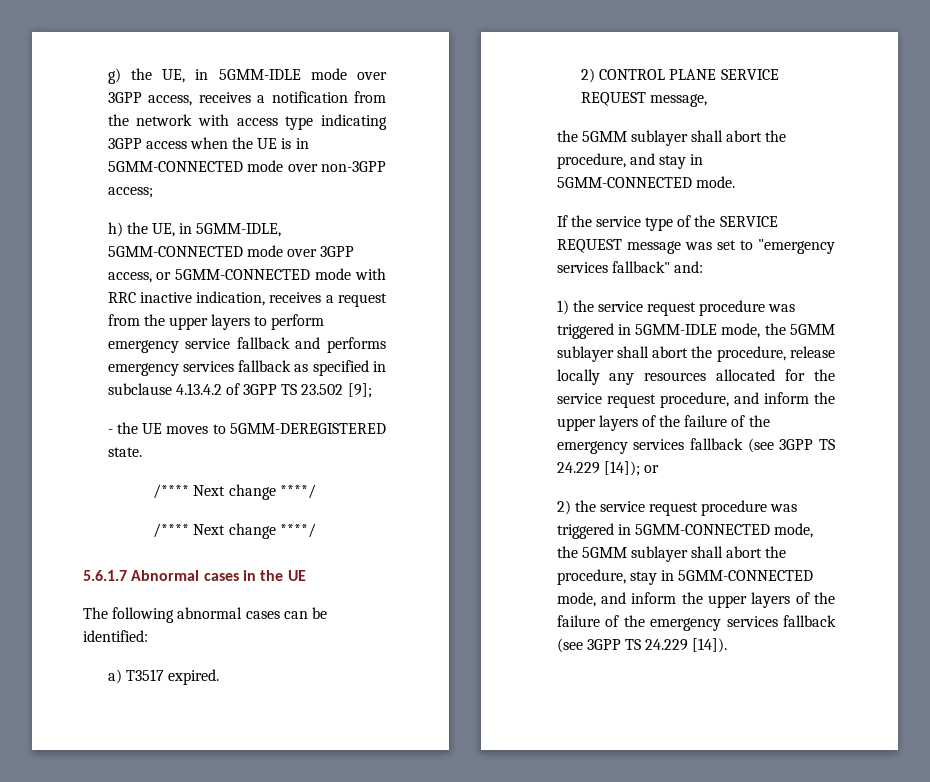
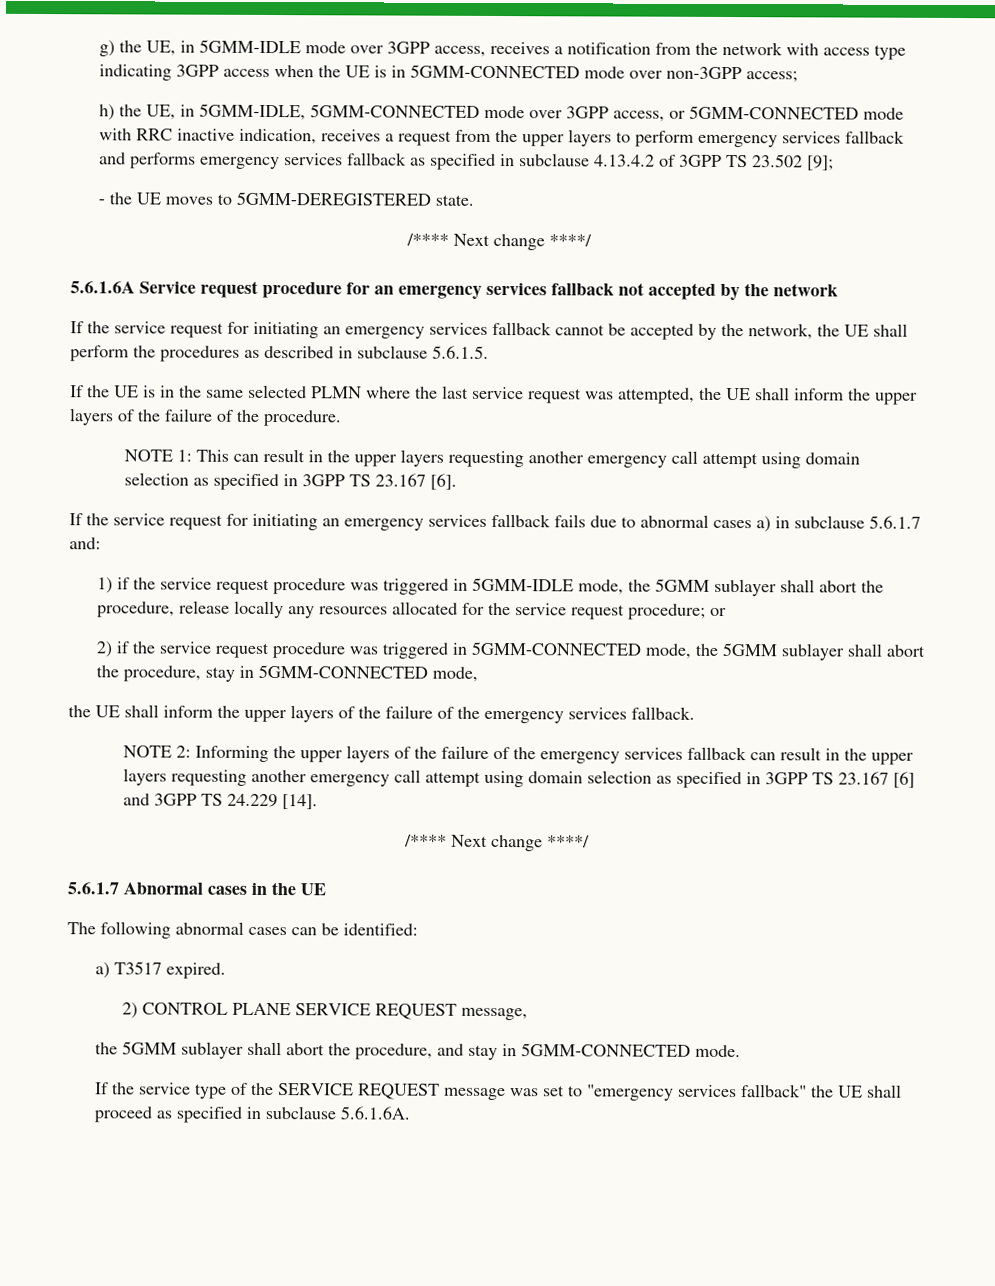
- h) the UE, in 5GMM-IDLE, 5GMM-CONNECTED mode over 3GPP access, or 5GMM-CONNECTED mode with RRC inactive indication, receives a request from the upper layers to perform emergency service fallback and performs emergency services fallback as specified in subclause 4.13.4.2 of 3GPP TS 23.502 [9];
+ h) the UE, in 5GMM-IDLE, 5GMM-CONNECTED mode over 3GPP access, or 5GMM-CONNECTED mode with RRC inactive indication, receives a request from the upper layers to perform emergency services fallback and performs emergency services fallback as specified in subclause 4.13.4.2 of 3GPP TS 23.502 [9];
+ 5.6.1.6A Service request procedure for an emergency services fallback not accepted by the network
+ If the service request for initiating an emergency services fallback cannot be accepted by the network, the UE shall perform the procedures as described in subclause 5.6.1.5.
+ If the UE is in the same selected PLMN where the last service request was attempted, the UE shall inform the upper layers of the failure of the procedure.
+ NOTE 1: This can result in the upper layers requesting another emergency call attempt using domain selection as specified in 3GPP TS 23.167 [6].
+ If the service request for initiating an emergency services fallback fails due to abnormal cases a) in subclause 5.6.1.7 and:
+ 1) if the service request procedure was triggered in 5GMM-IDLE mode, the 5GMM sublayer shall abort the procedure, release locally any resources allocated for the service request procedure; or
+ 2) if the service request procedure was triggered in 5GMM-CONNECTED mode, the 5GMM sublayer shall abort the procedure, stay in 5GMM-CONNECTED mode,
+ the UE shall inform the upper layers of the failure of the emergency services fallback.
+ NOTE 2: Informing the upper layers of the failure of the emergency services fallback can result in the upper layers requesting another emergency call attempt using domain selection as specified in 3GPP TS 23.167 [6] and 3GPP TS 24.229 [14].
- If the service type of the SERVICE REQUEST message was set to "emergency services fallback" and:
- 1) the service request procedure was triggered in 5GMM-IDLE mode, the 5GMM sublayer shall abort the procedure, release locally any resources allocated for the service request procedure, and inform the upper layers of the failure of the emergency services fallback (see 3GPP TS 24.229 [14]); or
- 2) the service request procedure was triggered in 5GMM-CONNECTED mode, the 5GMM sublayer shall abort the procedure, stay in 5GMM-CONNECTED mode, and inform the upper layers of the failure of the emergency services fallback (see 3GPP TS 24.229 [14]).
+ If the service type of the SERVICE REQUEST message was set to "emergency services fallback" the UE shall proceed as specified in subclause 5.6.1.6A.

